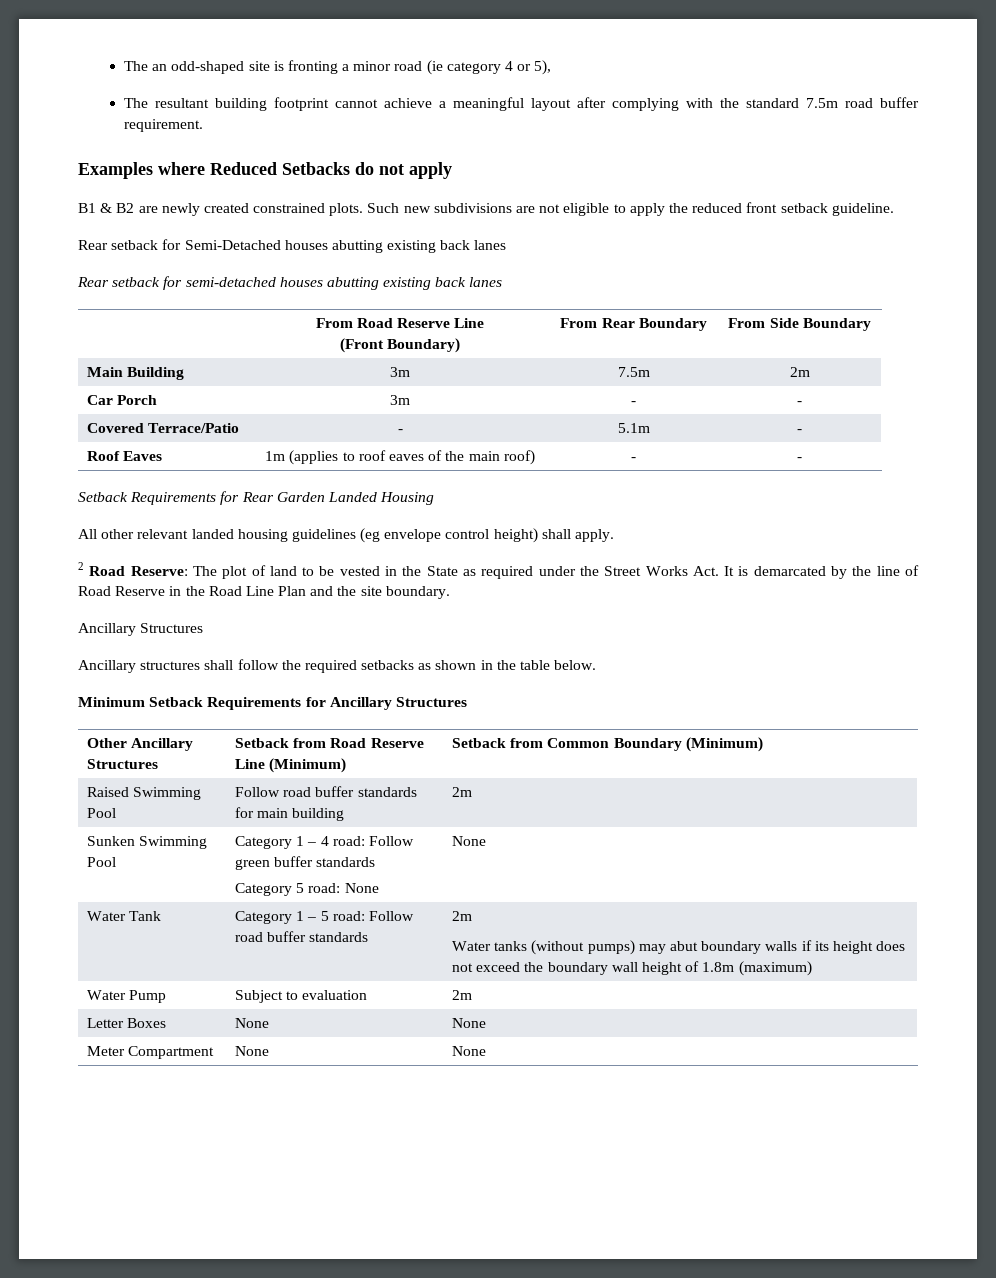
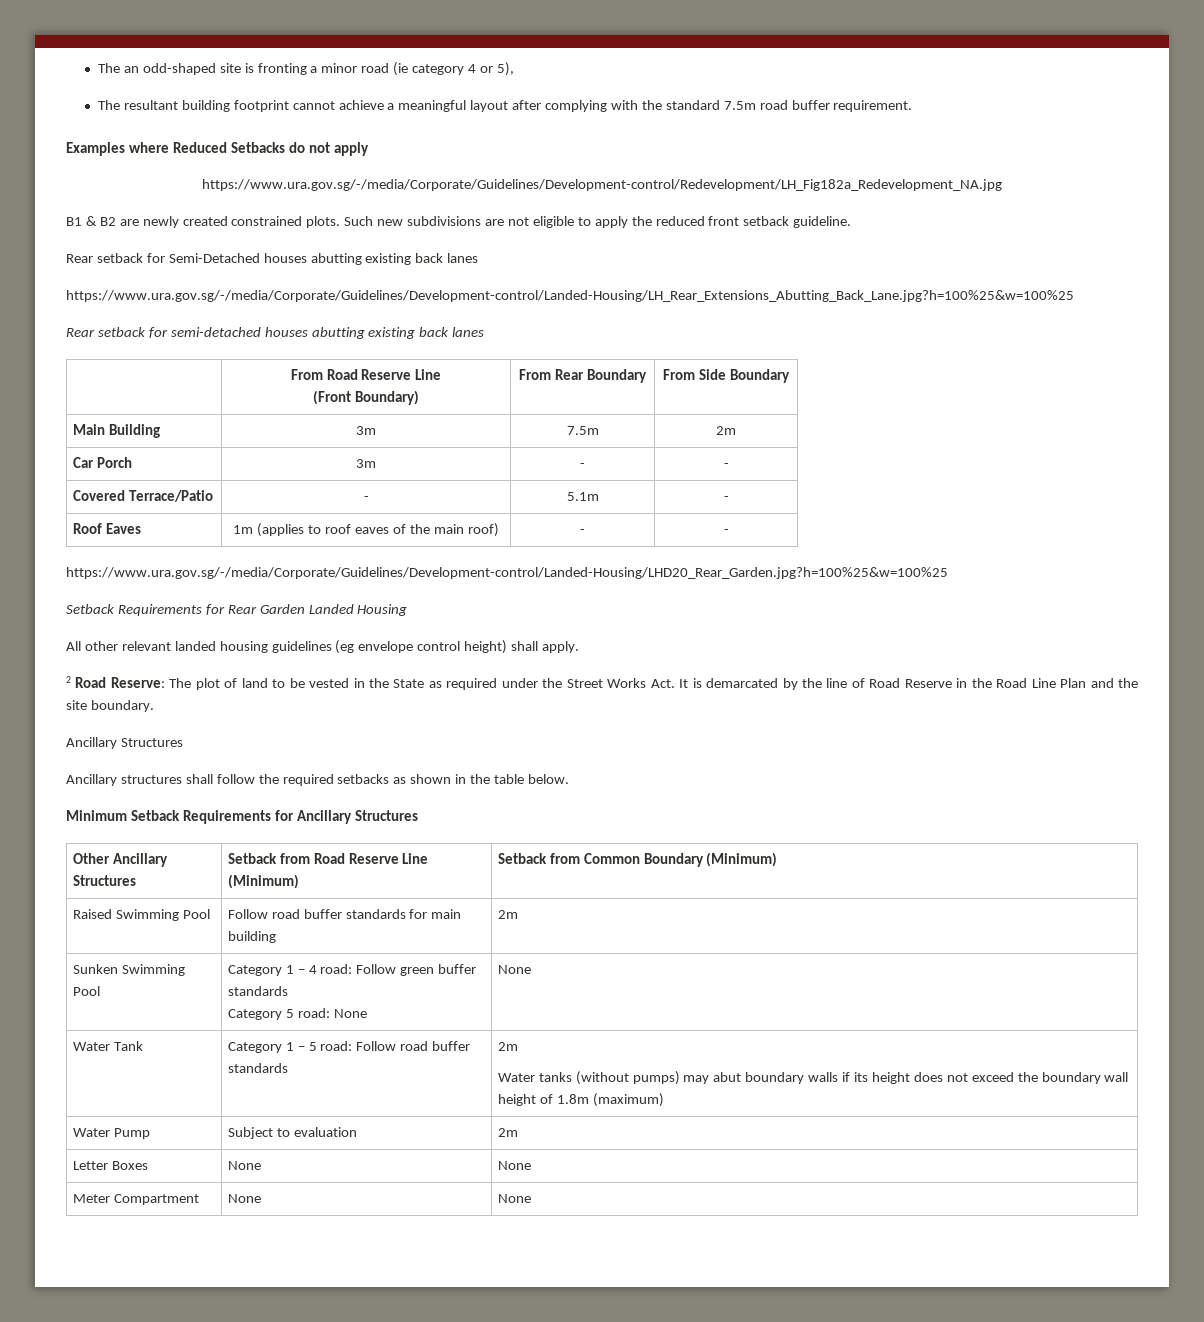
+ https://www.ura.gov.sg/-/media/Corporate/Guidelines/Development-control/Redevelopment/LH_Fig182a_Redevelopment_NA.jpg
+ https://www.ura.gov.sg/-/media/Corporate/Guidelines/Development-control/Landed-Housing/LH_Rear_Extensions_Abutting_Back_Lane.jpg?h=100%25&w=100%25
+ https://www.ura.gov.sg/-/media/Corporate/Guidelines/Development-control/Landed-Housing/LHD20_Rear_Garden.jpg?h=100%25&w=100%25

